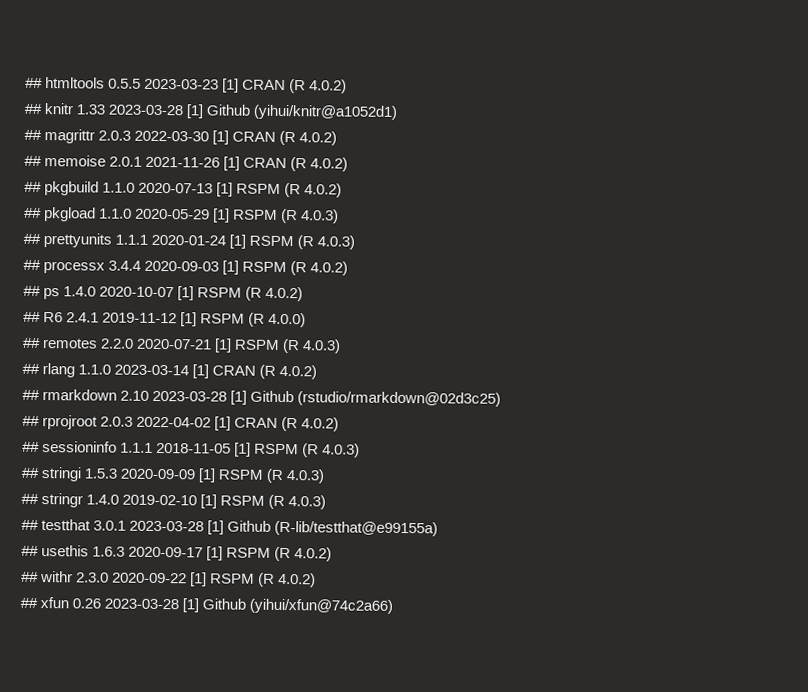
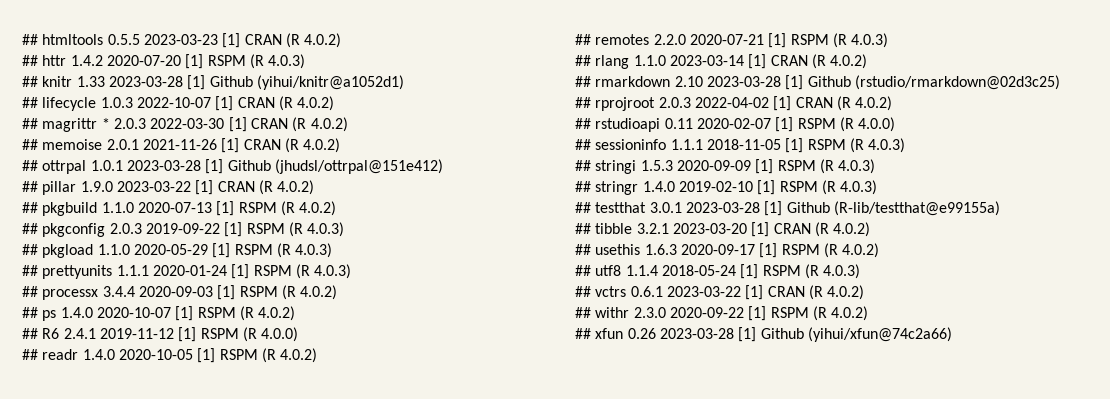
+ ## httr 1.4.2 2020-07-20 [1] RSPM (R 4.0.3)
+ ## lifecycle 1.0.3 2022-10-07 [1] CRAN (R 4.0.2)
- ## magrittr 2.0.3 2022-03-30 [1] CRAN (R 4.0.2)
+ ## magrittr * 2.0.3 2022-03-30 [1] CRAN (R 4.0.2)
+ ## ottrpal 1.0.1 2023-03-28 [1] Github (jhudsl/ottrpal@151e412)
+ ## pillar 1.9.0 2023-03-22 [1] CRAN (R 4.0.2)
+ ## pkgconfig 2.0.3 2019-09-22 [1] RSPM (R 4.0.3)
+ ## readr 1.4.0 2020-10-05 [1] RSPM (R 4.0.2)
+ ## rstudioapi 0.11 2020-02-07 [1] RSPM (R 4.0.0)
+ ## tibble 3.2.1 2023-03-20 [1] CRAN (R 4.0.2)
+ ## utf8 1.1.4 2018-05-24 [1] RSPM (R 4.0.3)
+ ## vctrs 0.6.1 2023-03-22 [1] CRAN (R 4.0.2)

